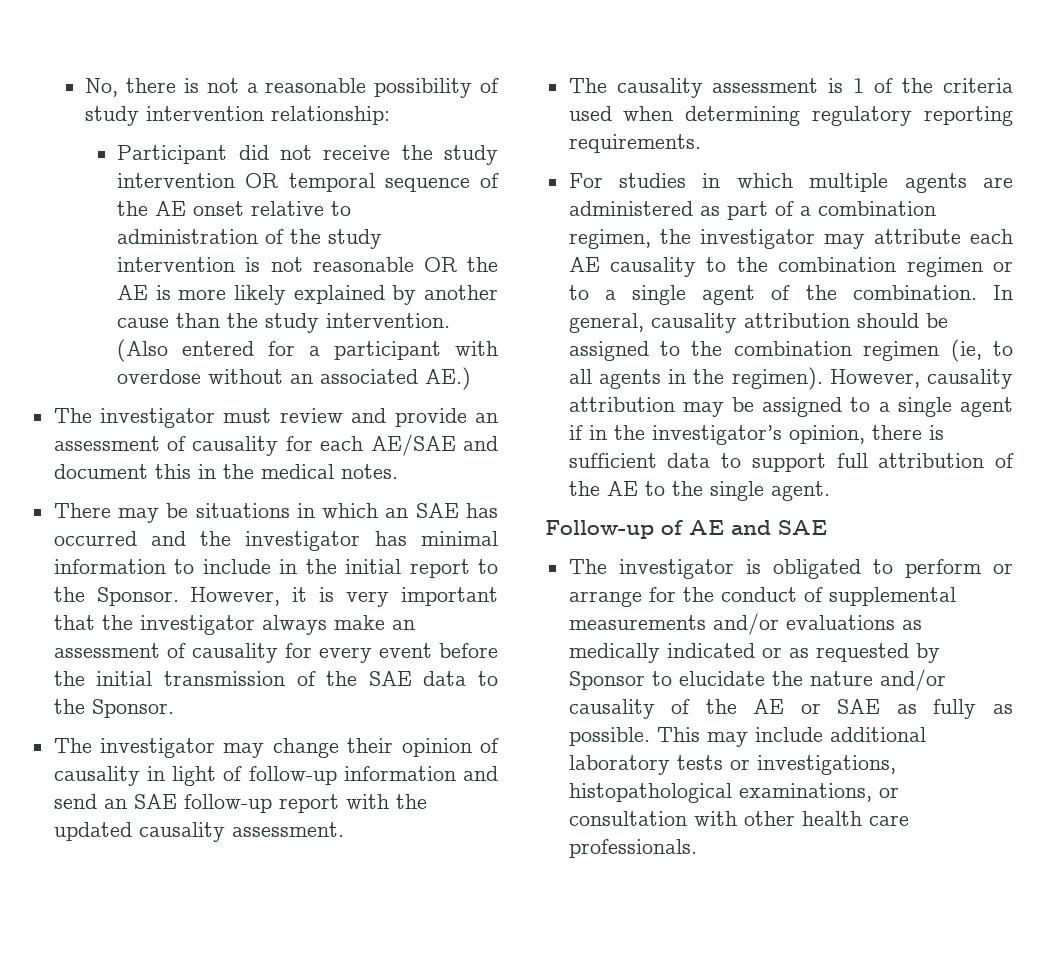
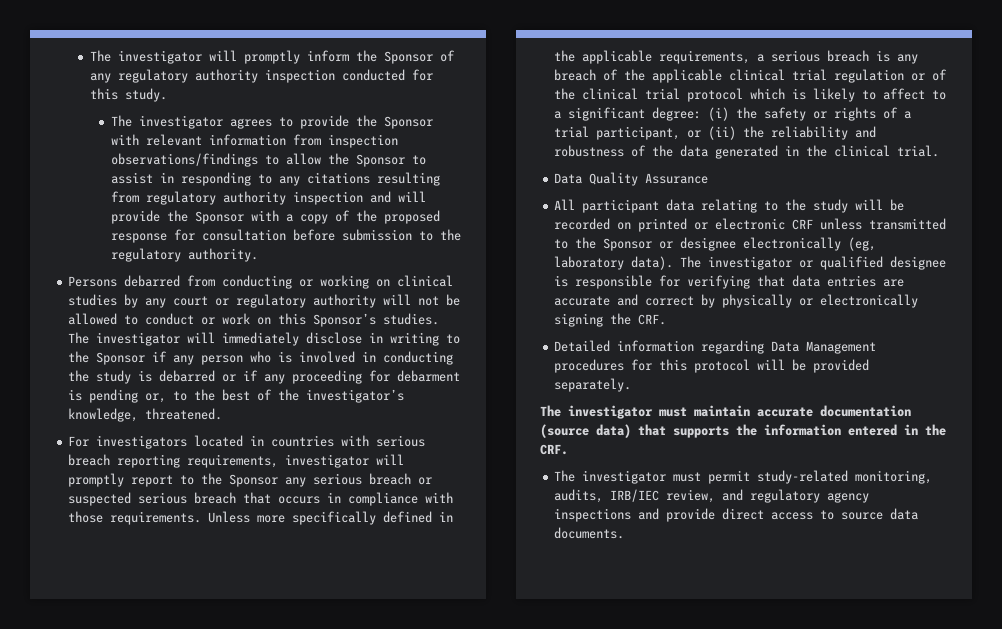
- No, there is not a reasonable possibility of study intervention relationship:
- Participant did not receive the study intervention OR temporal sequence of the AE onset relative to administration of the study intervention is not reasonable OR the AE is more likely explained by another cause than the study intervention. (Also entered for a participant with overdose without an associated AE.)
- The investigator must review and provide an assessment of causality for each AE/SAE and document this in the medical notes.
- There may be situations in which an SAE has occurred and the investigator has minimal information to include in the initial report to the Sponsor. However, it is very important that the investigator always make an assessment of causality for every event before the initial transmission of the SAE data to the Sponsor.
- The investigator may change their opinion of causality in light of follow-up information and send an SAE follow-up report with the updated causality assessment.
- The causality assessment is 1 of the criteria used when determining regulatory reporting requirements.
- For studies in which multiple agents are administered as part of a combination regimen, the investigator may attribute each AE causality to the combination regimen or to a single agent of the combination. In general, causality attribution should be assigned to the combination regimen (ie, to all agents in the regimen). However, causality attribution may be assigned to a single agent if in the investigator’s opinion, there is sufficient data to support full attribution of the AE to the single agent.
- Follow-up of AE and SAE
- The investigator is obligated to perform or arrange for the conduct of supplemental measurements and/or evaluations as medically indicated or as requested by Sponsor to elucidate the nature and/or causality of the AE or SAE as fully as possible. This may include additional laboratory tests or investigations, histopathological examinations, or consultation with other health care professionals.
+ The investigator will promptly inform the Sponsor of any regulatory authority inspection conducted for this study.
+ The investigator agrees to provide the Sponsor with relevant information from inspection observations/findings to allow the Sponsor to assist in responding to any citations resulting from regulatory authority inspection and will provide the Sponsor with a copy of the proposed response for consultation before submission to the regulatory authority.
+ Persons debarred from conducting or working on clinical studies by any court or regulatory authority will not be allowed to conduct or work on this Sponsor’s studies. The investigator will immediately disclose in writing to the Sponsor if any person who is involved in conducting the study is debarred or if any proceeding for debarment is pending or, to the best of the investigator’s knowledge, threatened.
+ For investigators located in countries with serious breach reporting requirements, investigator will promptly report to the Sponsor any serious breach or suspected serious breach that occurs in compliance with those requirements. Unless more specifically defined in the applicable requirements, a serious breach is any breach of the applicable clinical trial regulation or of the clinical trial protocol which is likely to affect to a significant degree: (i) the safety or rights of a trial participant, or (ii) the reliability and robustness of the data generated in the clinical trial.
+ Data Quality Assurance
+ All participant data relating to the study will be recorded on printed or electronic CRF unless transmitted to the Sponsor or designee electronically (eg, laboratory data). The investigator or qualified designee is responsible for verifying that data entries are accurate and correct by physically or electronically signing the CRF.
+ Detailed information regarding Data Management procedures for this protocol will be provided separately.
+ The investigator must maintain accurate documentation (source data) that supports the information entered in the CRF.
+ The investigator must permit study-related monitoring, audits, IRB/IEC review, and regulatory agency inspections and provide direct access to source data documents.

